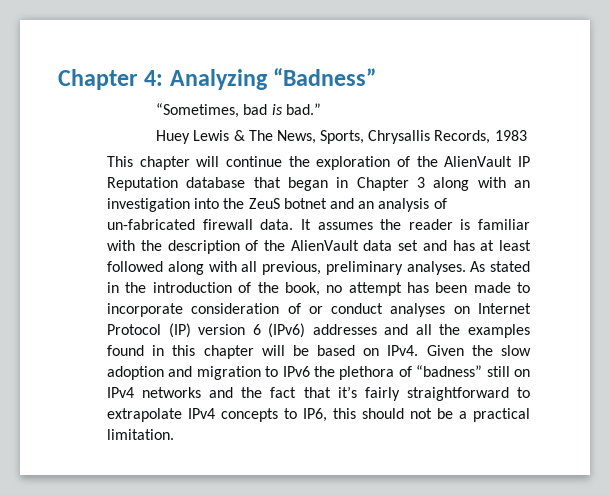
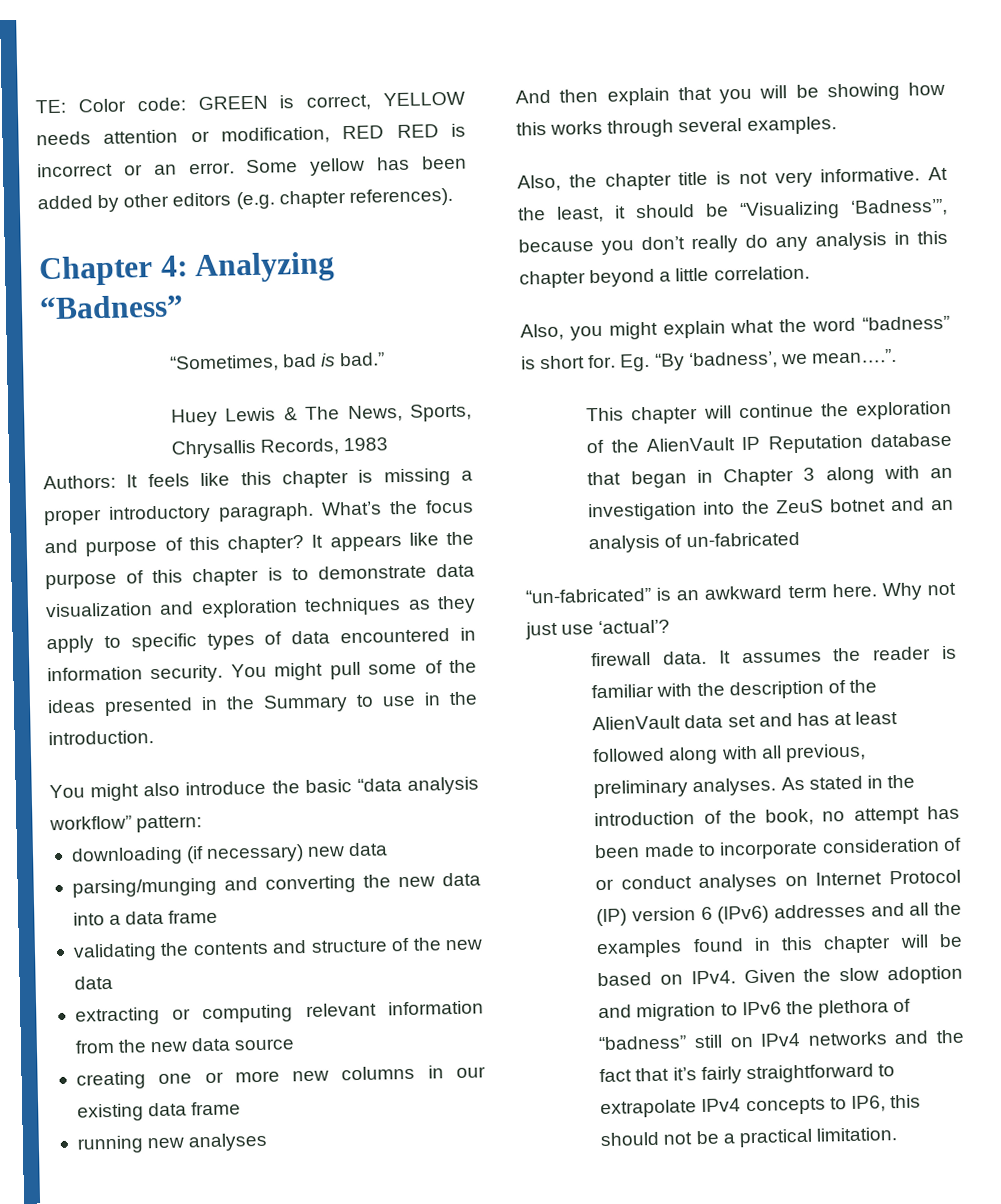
+ TE: Color code: GREEN is correct, YELLOW needs attention or modification, RED RED is incorrect or an error. Some yellow has been added by other editors (e.g. chapter references).
+ Authors: It feels like this chapter is missing a proper introductory paragraph. What’s the focus and purpose of this chapter? It appears like the purpose of this chapter is to demonstrate data visualization and exploration techniques as they apply to specific types of data encountered in information security. You might pull some of the ideas presented in the Summary to use in the introduction.
+ You might also introduce the basic “data analysis workflow” pattern:
+ downloading (if necessary) new data
+ parsing/munging and converting the new data into a data frame
+ validating the contents and structure of the new data
+ extracting or computing relevant information from the new data source
+ creating one or more new columns in our existing data frame
+ running new analyses
+ And then explain that you will be showing how this works through several examples.
+ Also, the chapter title is not very informative. At the least, it should be “Visualizing ‘Badness’”, because you don’t really do any analysis in this chapter beyond a little correlation.
+ Also, you might explain what the word “badness” is short for. Eg. “By ‘badness’, we mean….”.
- This chapter will continue the exploration of the AlienVault IP Reputation database that began in Chapter 3 along with an investigation into the ZeuS botnet and an analysis of un-fabricated firewall data.
+ This chapter will continue the exploration of the AlienVault IP Reputation database that began in Chapter 3 along with an investigation into the ZeuS botnet and an analysis of un-fabricated
+ “un-fabricated” is an awkward term here. Why not just use ‘actual’?
+ firewall data.

